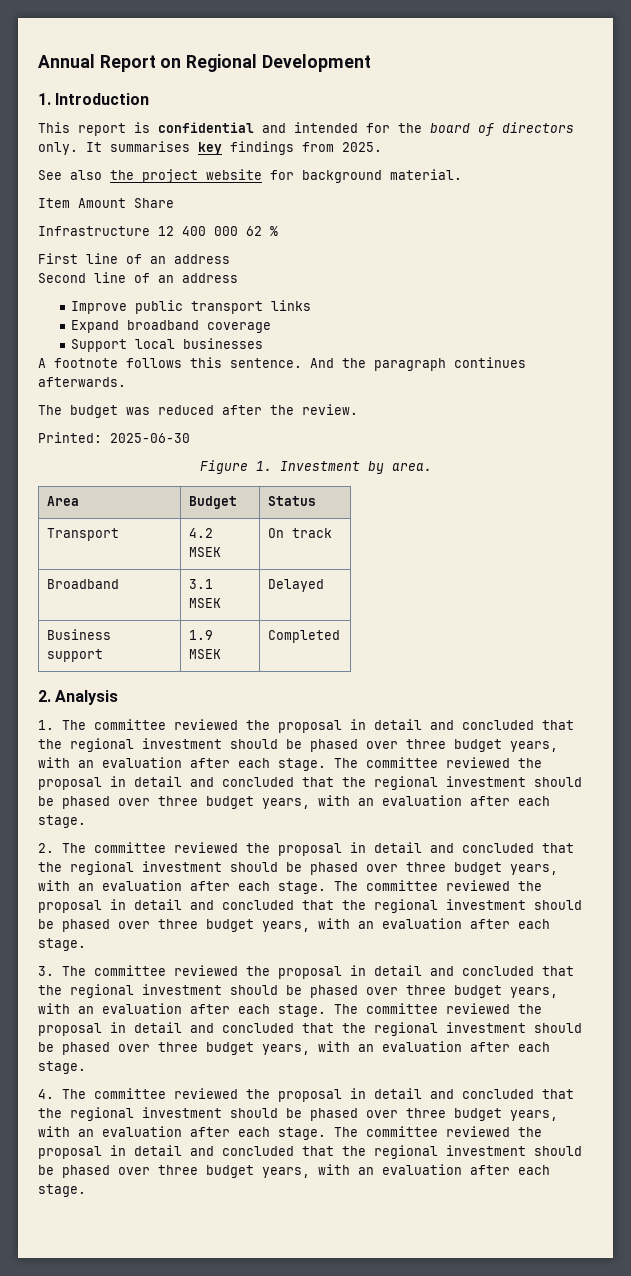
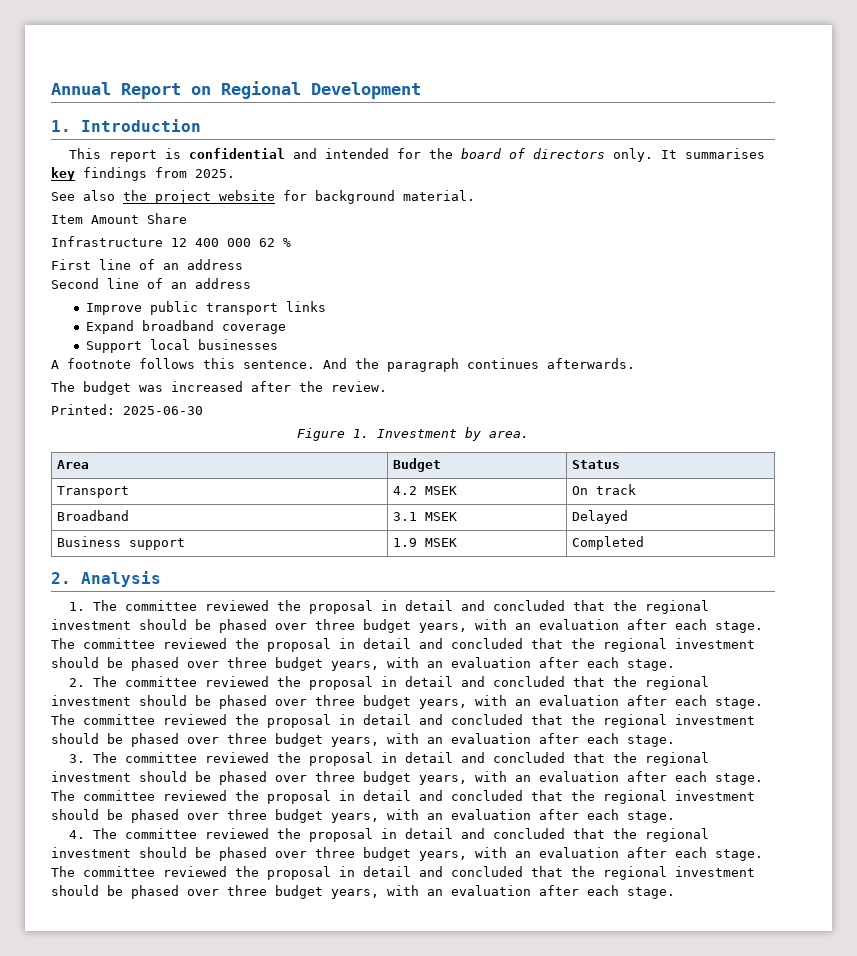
- The budget was reduced after the review.
+ The budget was increased after the review.

